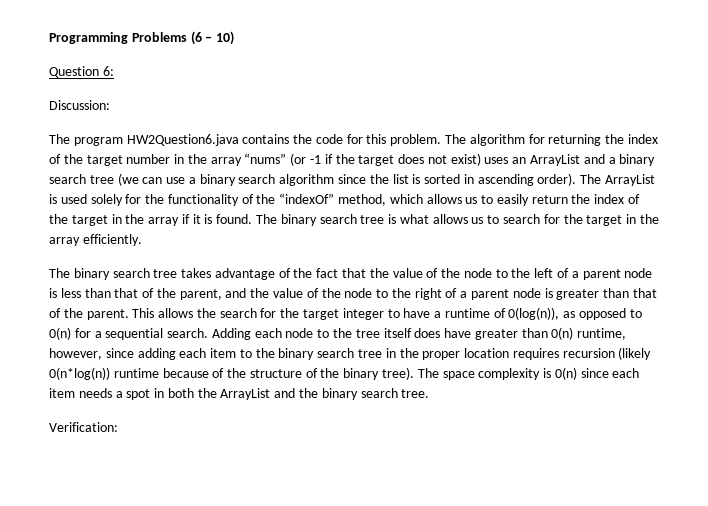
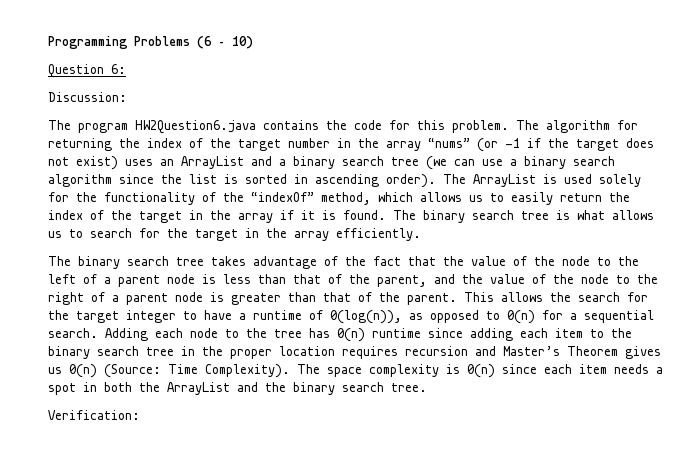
- Adding each node to the tree itself does have greater than 0(n) runtime, however, since adding each item to the binary search tree in the proper location requires recursion (likely 0(n*log(n)) runtime because of the structure of the binary tree).
+ Adding each node to the tree has 0(n) runtime since adding each item to the binary search tree in the proper location requires recursion and Master’s Theorem gives us 0(n) (Source: Time Complexity).

